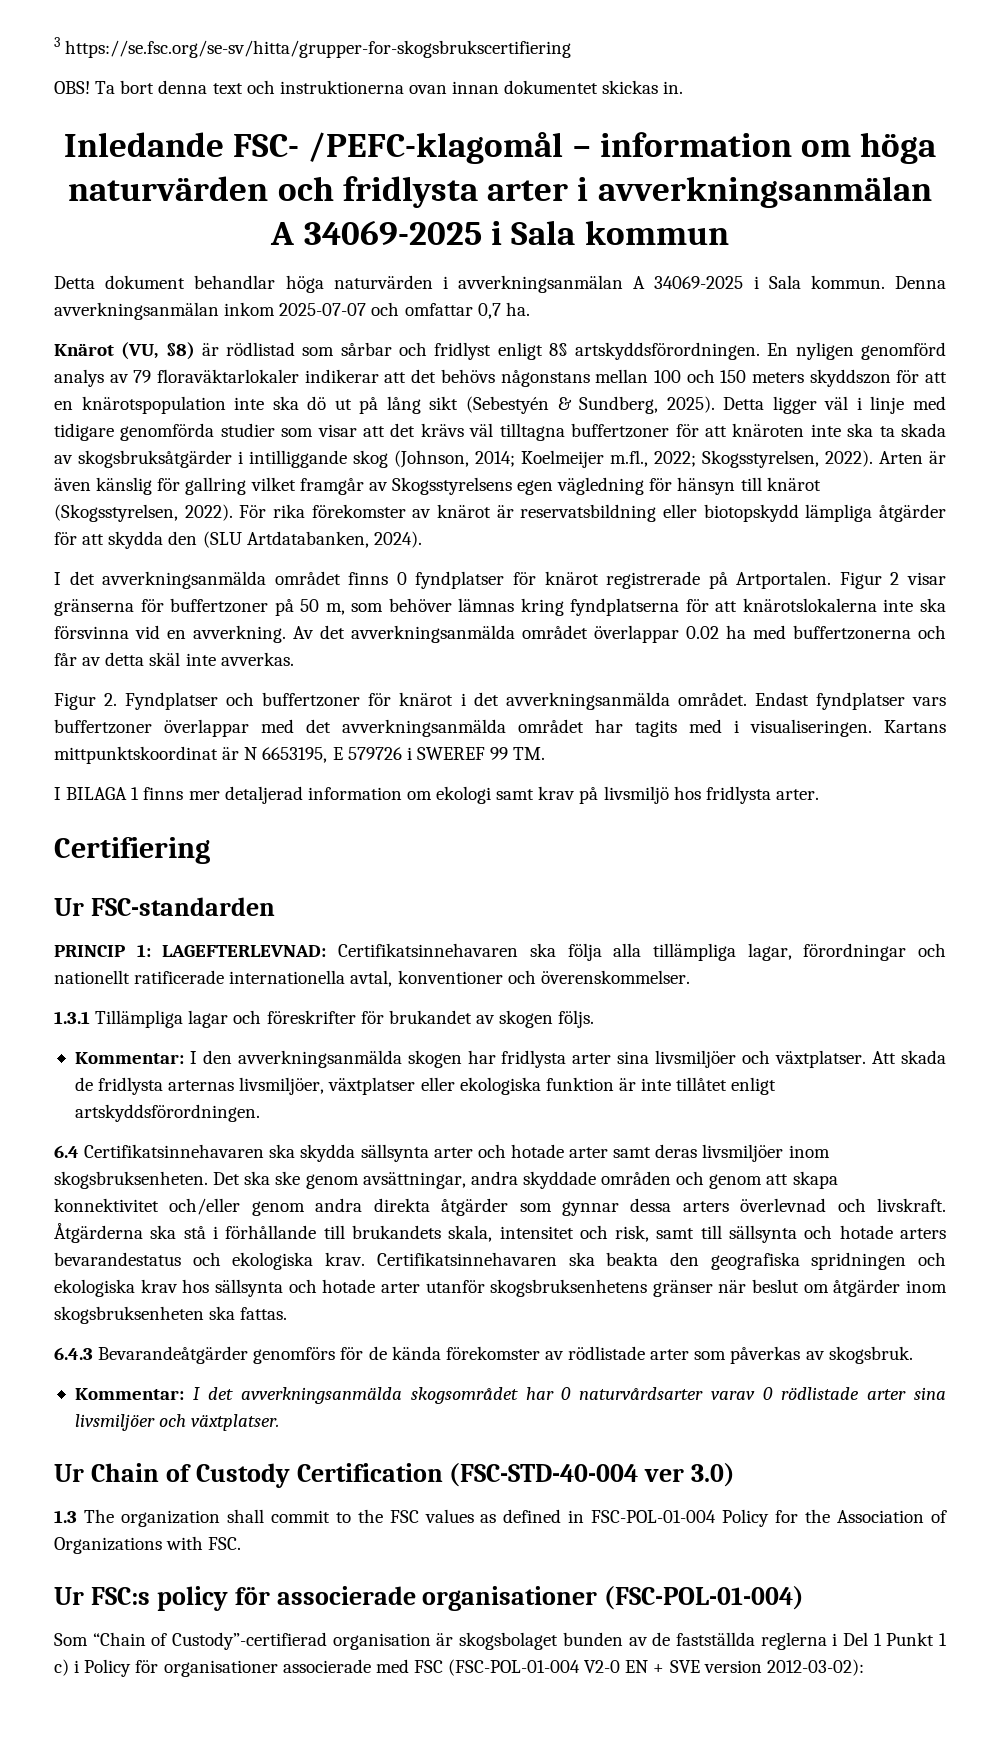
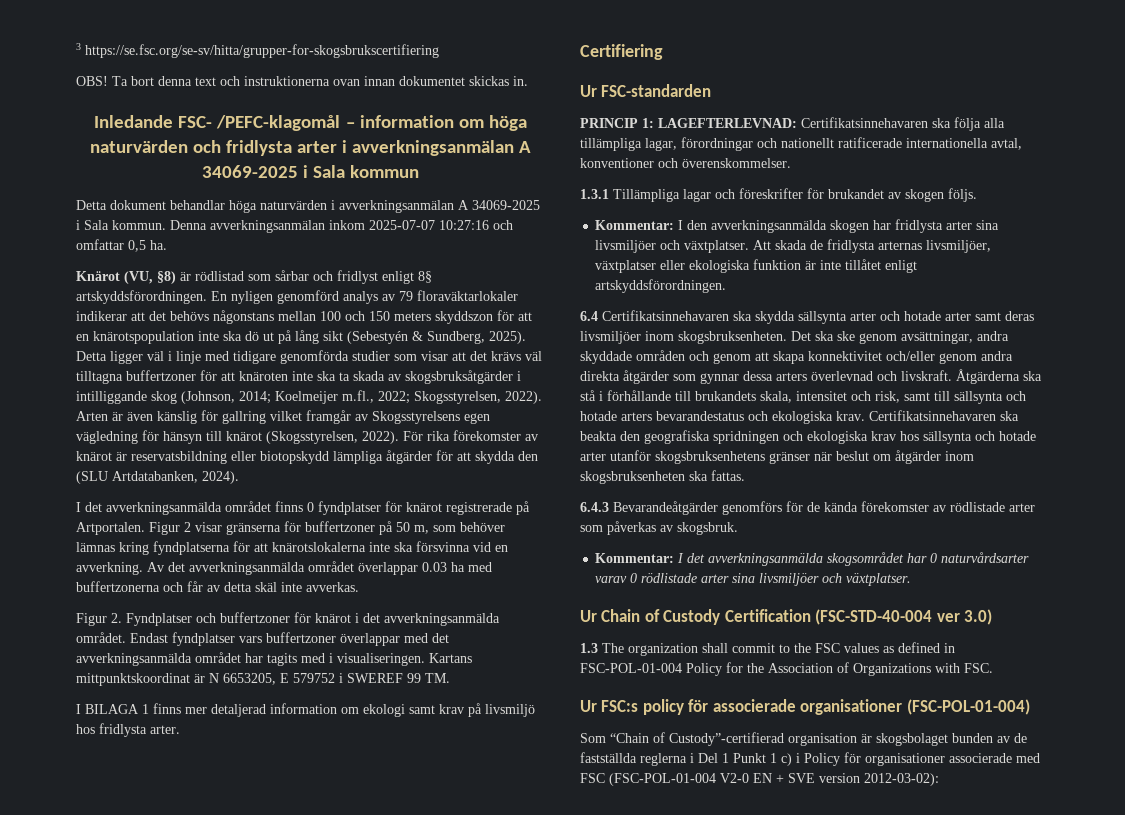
- Denna avverkningsanmälan inkom 2025-07-07 och omfattar 0,7 ha.
+ Denna avverkningsanmälan inkom 2025-07-07 10:27:16 och omfattar 0,5 ha.
- Av det avverkningsanmälda området överlappar 0.02 ha med buffertzonerna och får av detta skäl inte avverkas.
+ Av det avverkningsanmälda området överlappar 0.03 ha med buffertzonerna och får av detta skäl inte avverkas.
- Kartans mittpunktskoordinat är N 6653195, E 579726 i SWEREF 99 TM.
+ Kartans mittpunktskoordinat är N 6653205, E 579752 i SWEREF 99 TM.

